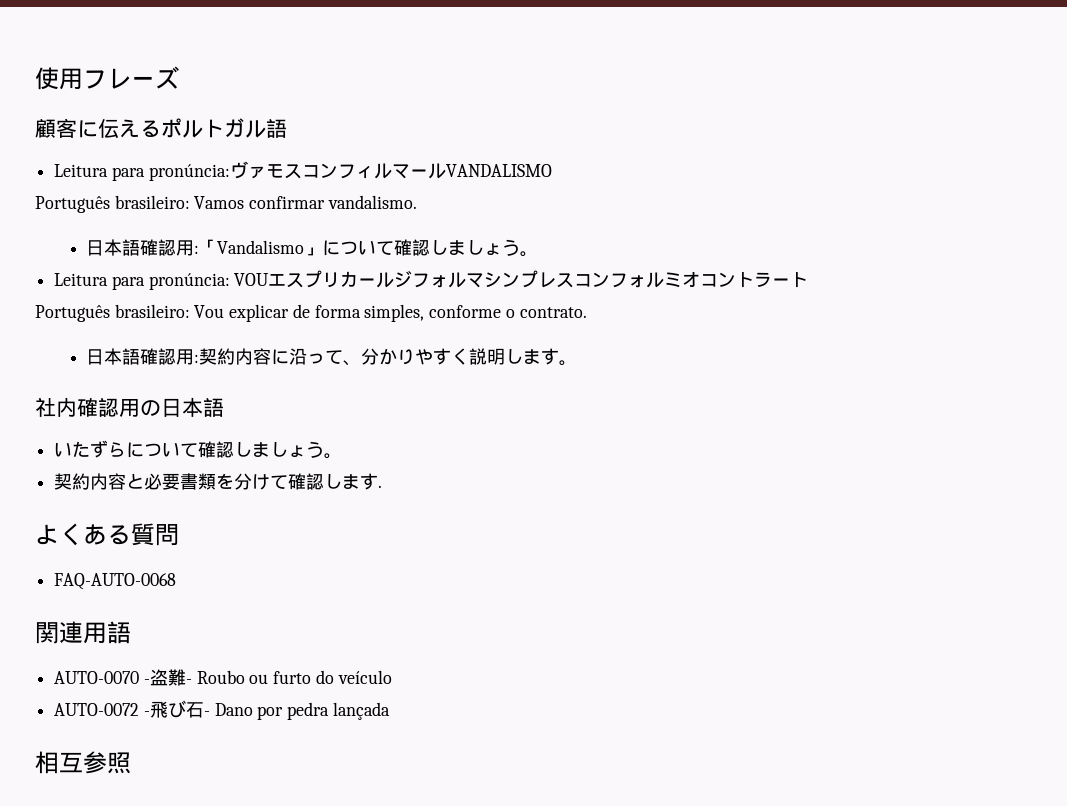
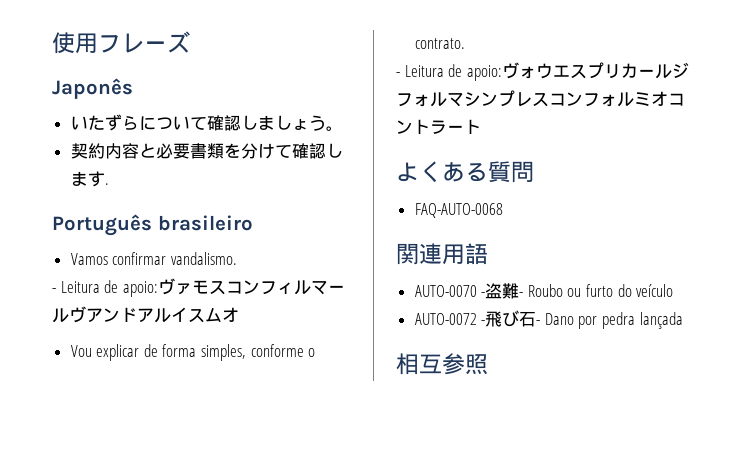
- 顧客に伝えるポルトガル語
- Leitura para pronúncia:ヴァモスコンフィルマールVANDALISMO
- Português brasileiro: Vamos confirmar vandalismo.
- 日本語確認用:「Vandalismo」について確認しましょう。
- Leitura para pronúncia: VOUエスプリカールジフォルマシンプレスコンフォルミオコントラート
- Português brasileiro: Vou explicar de forma simples, conforme o contrato.
- 日本語確認用:契約内容に沿って、分かりやすく説明します。
- 社内確認用の日本語
+ Japonês
+ Português brasileiro
+ Vamos confirmar vandalismo.
+ - Leitura de apoio:ヴァモスコンフィルマールヴアンドアルイスムオ
+ Vou explicar de forma simples, conforme o contrato.
+ - Leitura de apoio:ヴォウエスプリカールジフォルマシンプレスコンフォルミオコントラート

